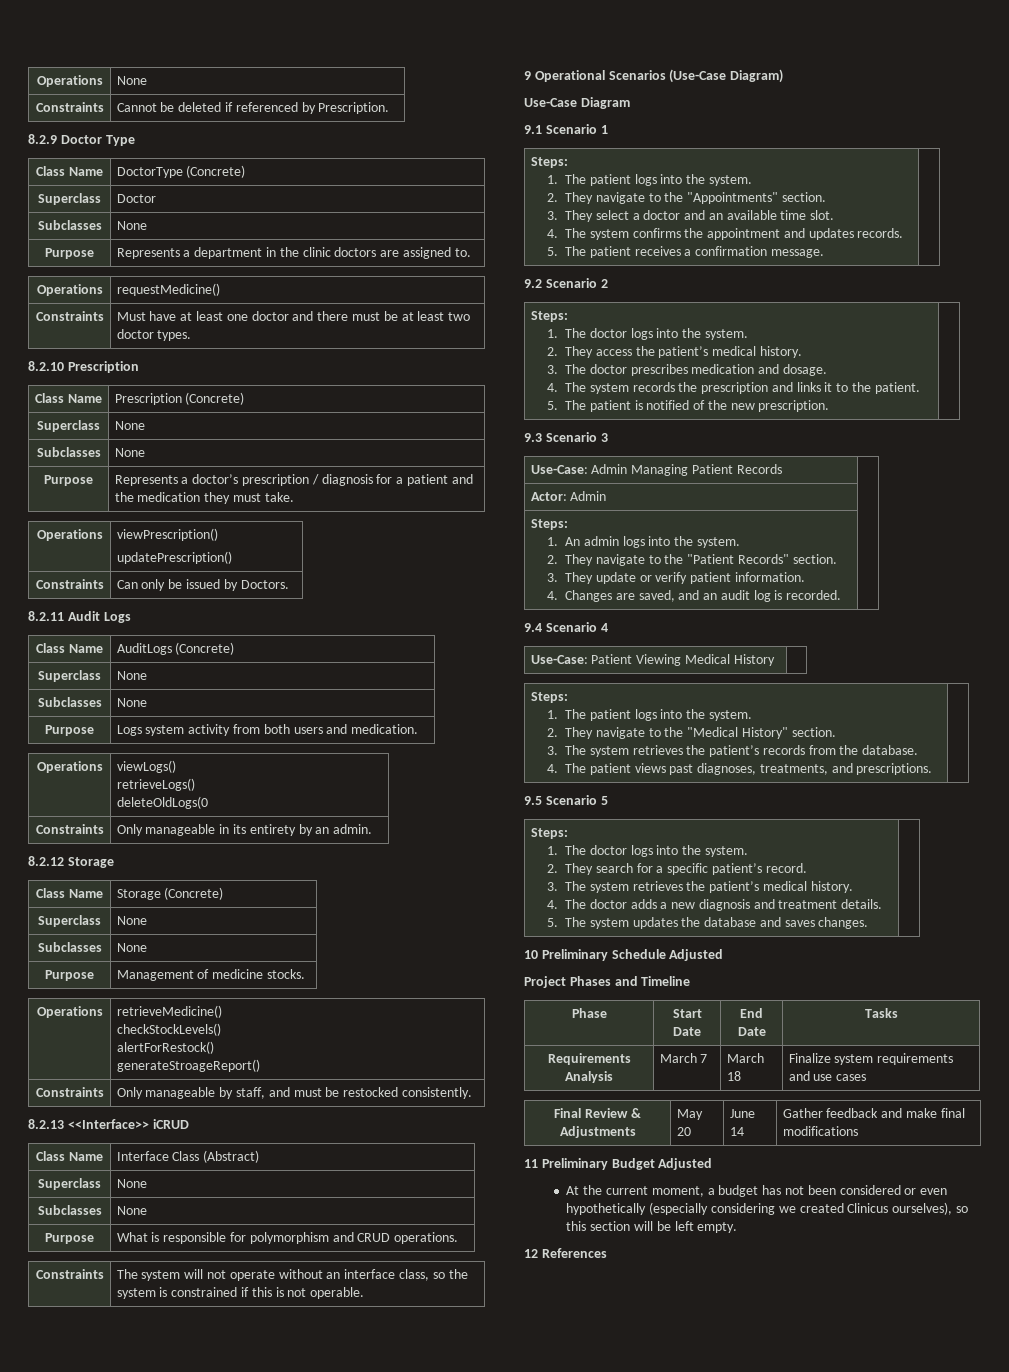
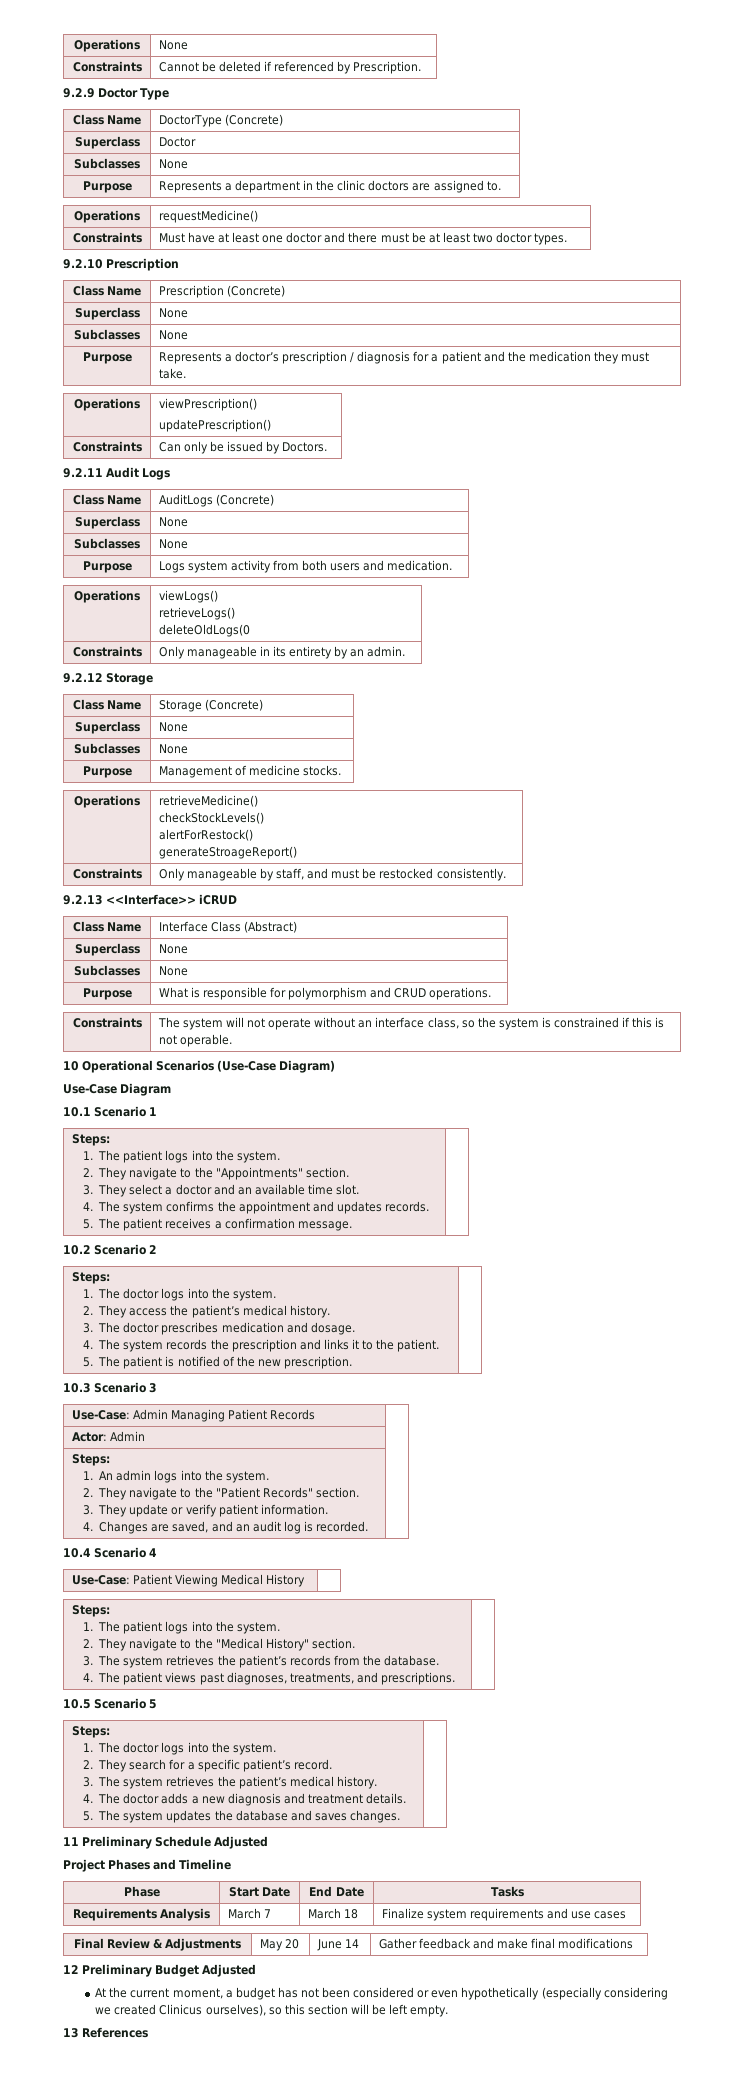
- 8.2.9 Doctor Type
+ 9.2.9 Doctor Type
- 8.2.10 Prescription
+ 9.2.10 Prescription
- 8.2.11 Audit Logs
+ 9.2.11 Audit Logs
- 8.2.12 Storage
+ 9.2.12 Storage
- 8.2.13 <<Interface>> iCRUD
+ 9.2.13 <<Interface>> iCRUD
- 9 Operational Scenarios (Use-Case Diagram)
+ 10 Operational Scenarios (Use-Case Diagram)
- 9.1 Scenario 1
+ 10.1 Scenario 1
- 9.2 Scenario 2
+ 10.2 Scenario 2
- 9.3 Scenario 3
+ 10.3 Scenario 3
- 9.4 Scenario 4
+ 10.4 Scenario 4
- 9.5 Scenario 5
+ 10.5 Scenario 5
- 10 Preliminary Schedule Adjusted
+ 11 Preliminary Schedule Adjusted
- 11 Preliminary Budget Adjusted
+ 12 Preliminary Budget Adjusted
- 12 References
+ 13 References

